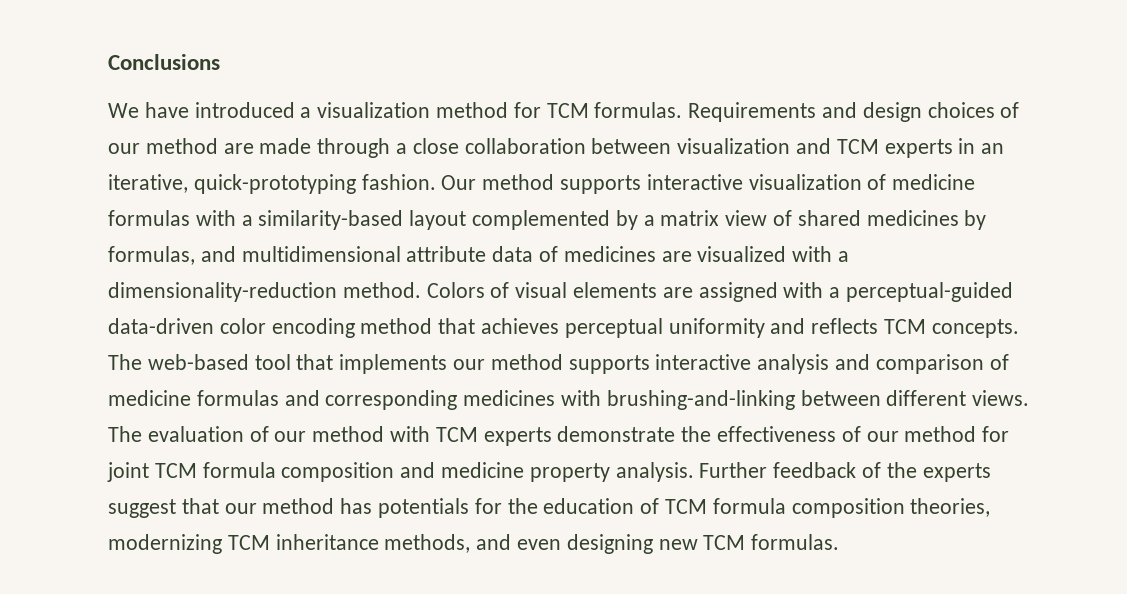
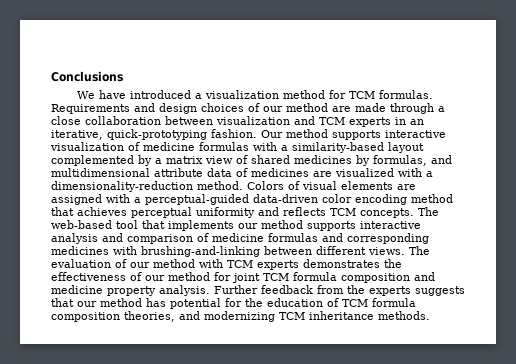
- The evaluation of our method with TCM experts demonstrate the effectiveness of our method for joint TCM formula composition and medicine property analysis.
+ The evaluation of our method with TCM experts demonstrates the effectiveness of our method for joint TCM formula composition and medicine property analysis.
- Further feedback of the experts suggest that our method has potentials for the education of TCM formula composition theories, modernizing TCM inheritance methods, and even designing new TCM formulas.
+ Further feedback from the experts suggests that our method has potential for the education of TCM formula composition theories, and modernizing TCM inheritance methods.

